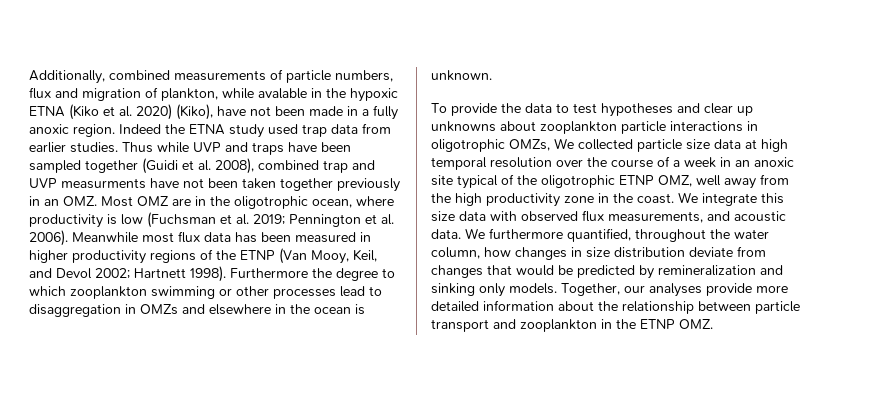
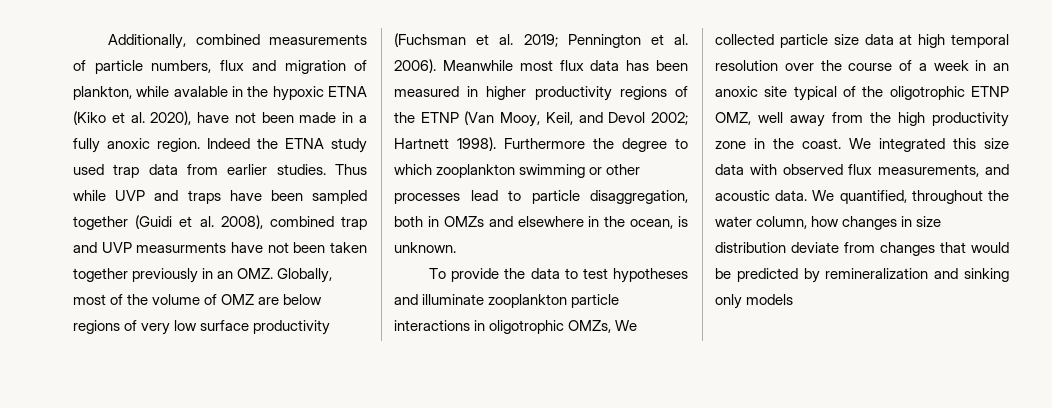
- Additionally, combined measurements of particle numbers, flux and migration of plankton, while avalable in the hypoxic ETNA (Kiko et al. 2020) (Kiko), have not been made in a fully anoxic region.
+ Additionally, combined measurements of particle numbers, flux and migration of plankton, while avalable in the hypoxic ETNA (Kiko et al. 2020), have not been made in a fully anoxic region.
- Thus while UVP and traps have been sampled together (Guidi et al. 2008), combined trap and UVP measurments have not been taken together previously in an OMZ. Most OMZ are in the oligotrophic ocean, where productivity is low (Fuchsman et al. 2019; Pennington et al. 2006).
+ Thus while UVP and traps have been sampled together (Guidi et al. 2008), combined trap and UVP measurments have not been taken together previously in an OMZ. Globally, most of the volume of OMZ are below regions of very low surface productivity (Fuchsman et al. 2019; Pennington et al. 2006).
- Furthermore the degree to which zooplankton swimming or other processes lead to disaggregation in OMZs and elsewhere in the ocean is unknown.
+ Furthermore the degree to which zooplankton swimming or other processes lead to particle disaggregation, both in OMZs and elsewhere in the ocean, is unknown.
- To provide the data to test hypotheses and clear up unknowns about zooplankton particle interactions in oligotrophic OMZs, We collected particle size data at high temporal resolution over the course of a week in an anoxic site typical of the oligotrophic ETNP OMZ, well away from the high productivity zone in the coast.
+ To provide the data to test hypotheses and illuminate zooplankton particle interactions in oligotrophic OMZs, We collected particle size data at high temporal resolution over the course of a week in an anoxic site typical of the oligotrophic ETNP OMZ, well away from the high productivity zone in the coast.
- We integrate this size data with observed flux measurements, and acoustic data.
+ We integrated this size data with observed flux measurements, and acoustic data.
- We furthermore quantified, throughout the water column, how changes in size distribution deviate from changes that would be predicted by remineralization and sinking only models. Together, our analyses provide more detailed information about the relationship between particle transport and zooplankton in the ETNP OMZ.
+ We quantified, throughout the water column, how changes in size distribution deviate from changes that would be predicted by remineralization and sinking only models

